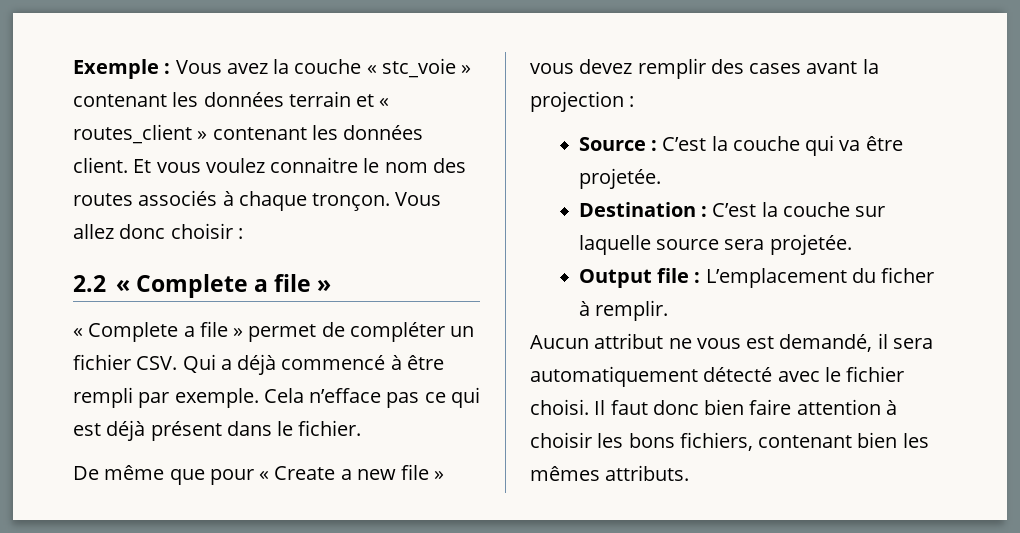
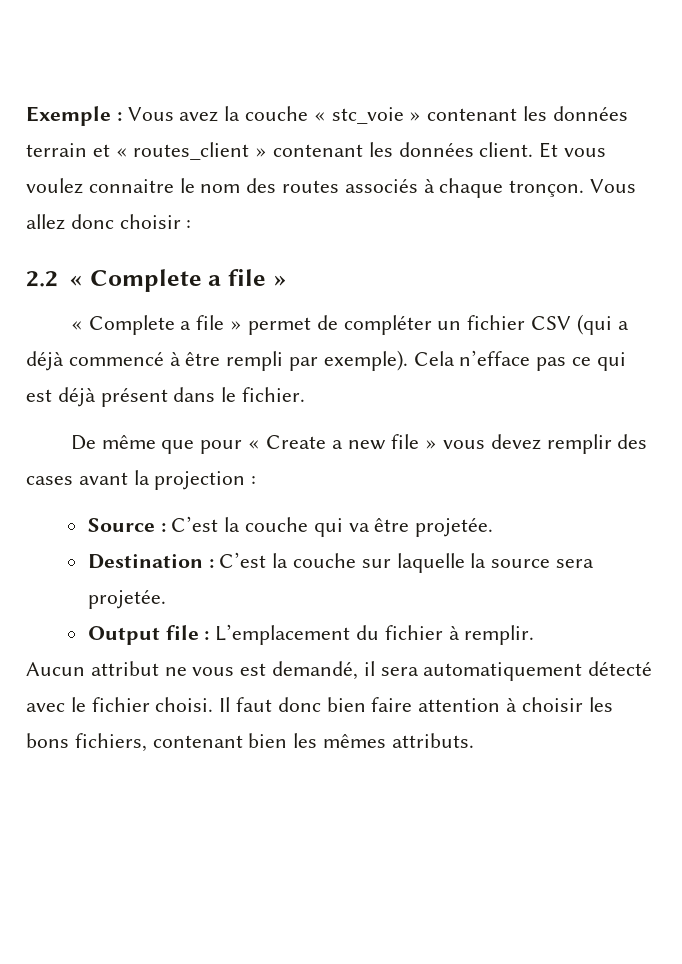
- « Complete a file » permet de compléter un fichier CSV. Qui a déjà commencé à être rempli par exemple.
+ « Complete a file » permet de compléter un fichier CSV (qui a déjà commencé à être rempli par exemple).
- Destination : C’est la couche sur laquelle source sera projetée.
+ Destination : C’est la couche sur laquelle la source sera projetée.
- Output file : L’emplacement du ficher à remplir.
+ Output file : L’emplacement du fichier à remplir.

